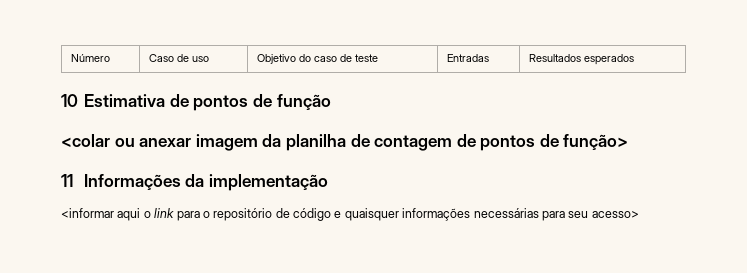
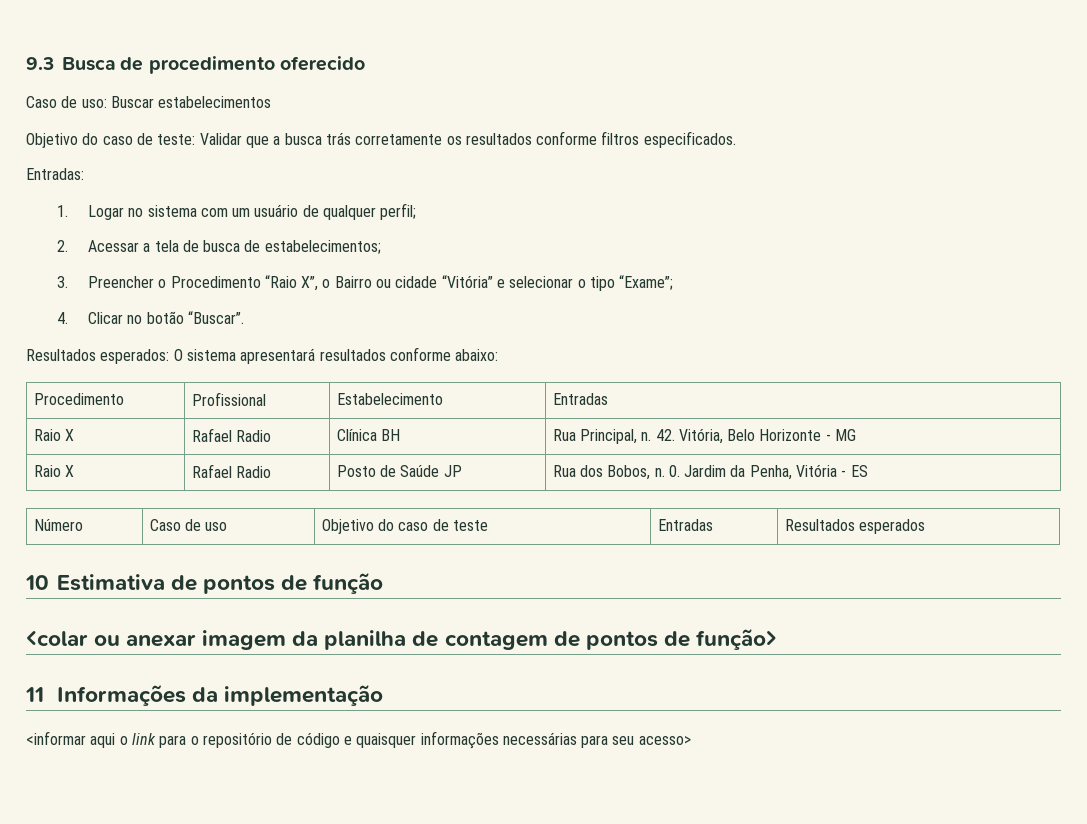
+ 9.3 Busca de procedimento oferecido
+ Caso de uso: Buscar estabelecimentos
+ Objetivo do caso de teste: Validar que a busca trás corretamente os resultados conforme filtros especificados.
+ Entradas:
+ 1. Logar no sistema com um usuário de qualquer perfil;
+ 2. Acessar a tela de busca de estabelecimentos;
+ 3. Preencher o Procedimento “Raio X”, o Bairro ou cidade “Vitória” e selecionar o tipo “Exame”;
+ 4. Clicar no botão “Buscar”.
+ Resultados esperados: O sistema apresentará resultados conforme abaixo:
+ Procedimento | Profissional | Estabelecimento | Entradas
+ Raio X | Rafael Radio | Clínica BH | Rua Principal, n. 42. Vitória, Belo Horizonte - MG
+ Raio X | Rafael Radio | Posto de Saúde JP | Rua dos Bobos, n. 0. Jardim da Penha, Vitória - ES

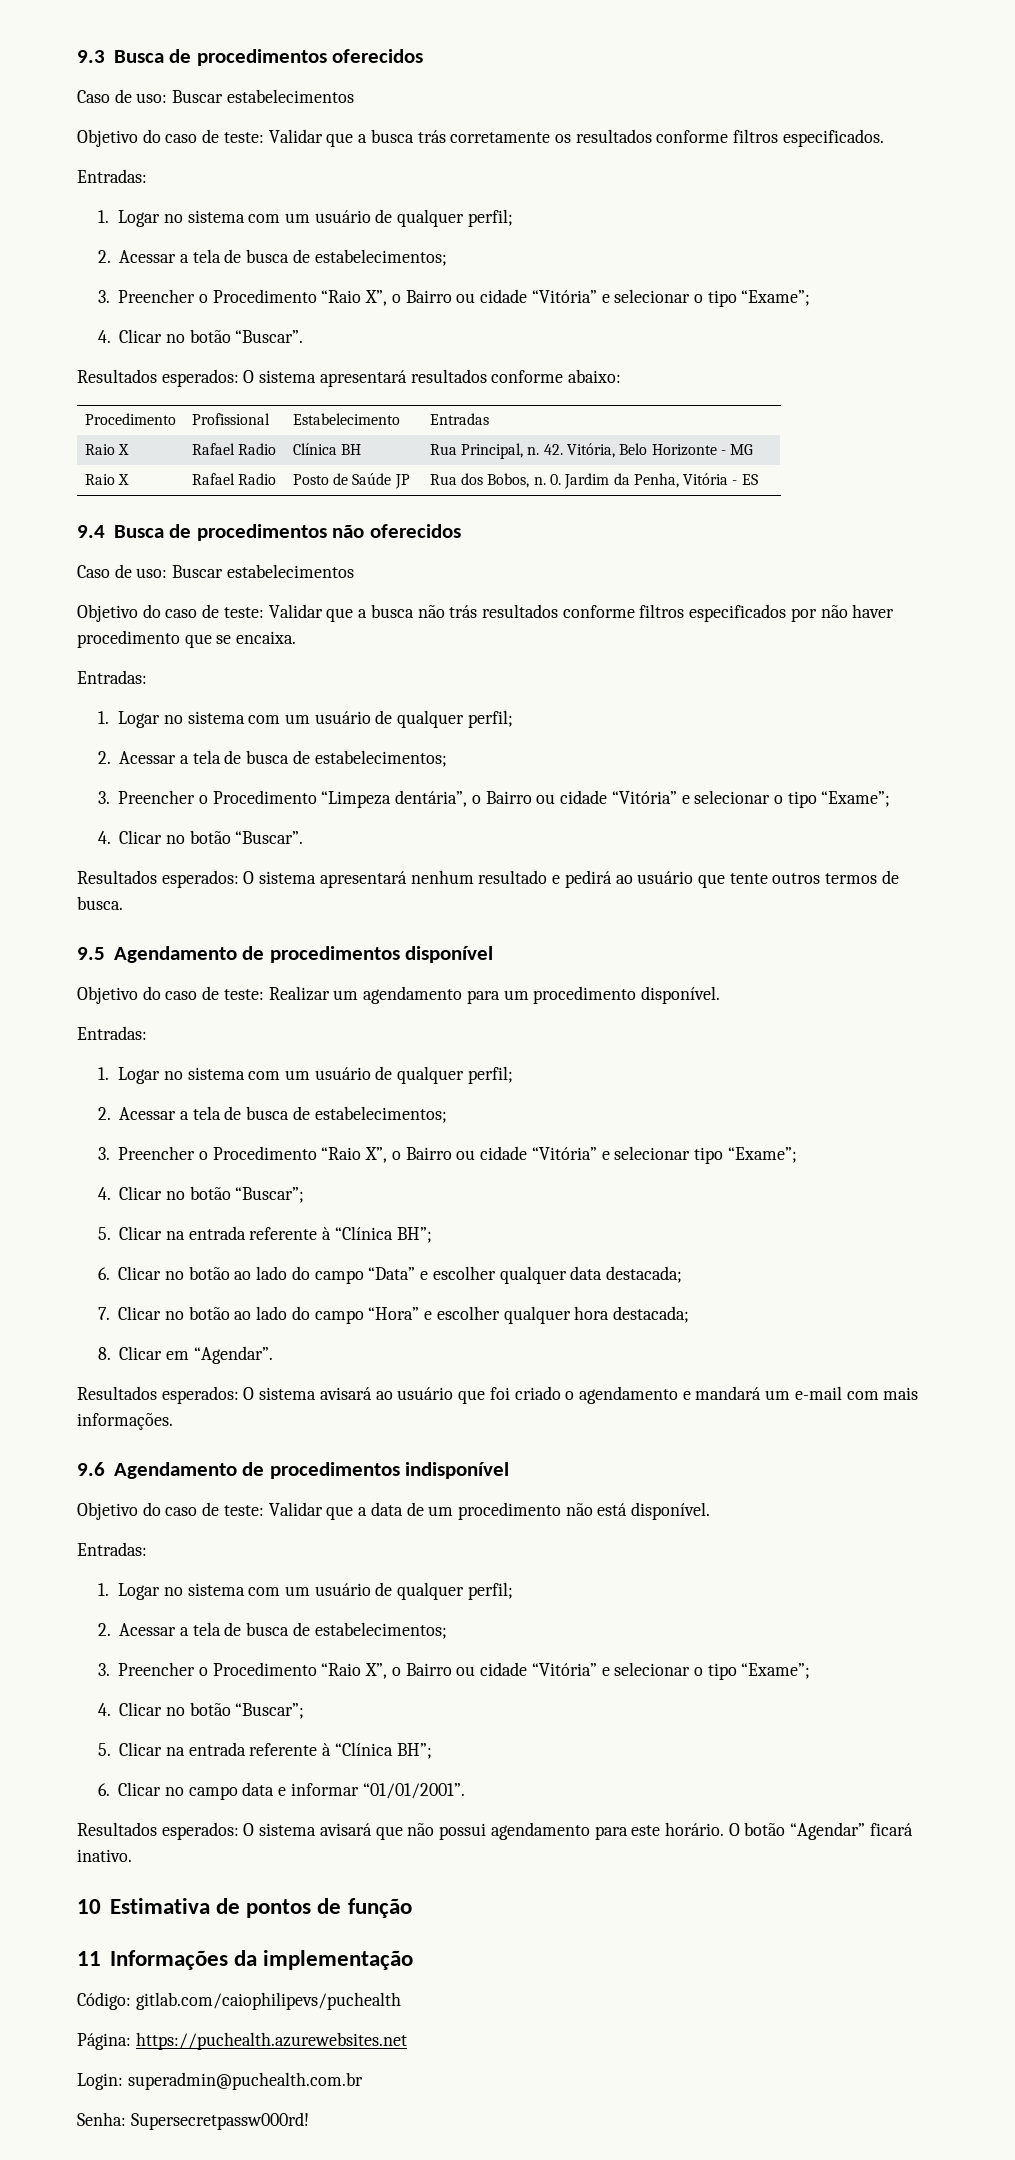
- 9.3 Busca de procedimento oferecido
+ 9.3 Busca de procedimentos oferecidos
- Número | Caso de uso | Objetivo do caso de teste | Entradas | Resultados esperados
+ 9.4 Busca de procedimentos não oferecidos
+ Caso de uso: Buscar estabelecimentos
+ Objetivo do caso de teste: Validar que a busca não trás resultados conforme filtros especificados por não haver procedimento que se encaixa.
+ Entradas:
+ 1. Logar no sistema com um usuário de qualquer perfil;
+ 2. Acessar a tela de busca de estabelecimentos;
+ 3. Preencher o Procedimento “Limpeza dentária”, o Bairro ou cidade “Vitória” e selecionar o tipo “Exame”;
+ 4. Clicar no botão “Buscar”.
+ Resultados esperados: O sistema apresentará nenhum resultado e pedirá ao usuário que tente outros termos de busca.
+ 9.5 Agendamento de procedimentos disponível
+ Objetivo do caso de teste: Realizar um agendamento para um procedimento disponível.
+ Entradas:
+ 1. Logar no sistema com um usuário de qualquer perfil;
+ 2. Acessar a tela de busca de estabelecimentos;
+ 3. Preencher o Procedimento “Raio X”, o Bairro ou cidade “Vitória” e selecionar tipo “Exame”;
+ 4. Clicar no botão “Buscar”;
+ 5. Clicar na entrada referente à “Clínica BH”;
+ 6. Clicar no botão ao lado do campo “Data” e escolher qualquer data destacada;
+ 7. Clicar no botão ao lado do campo “Hora” e escolher qualquer hora destacada;
+ 8. Clicar em “Agendar”.
+ Resultados esperados: O sistema avisará ao usuário que foi criado o agendamento e mandará um e-mail com mais informações.
+ 9.6 Agendamento de procedimentos indisponível
+ Objetivo do caso de teste: Validar que a data de um procedimento não está disponível.
+ Entradas:
+ 1. Logar no sistema com um usuário de qualquer perfil;
+ 2. Acessar a tela de busca de estabelecimentos;
+ 3. Preencher o Procedimento “Raio X”, o Bairro ou cidade “Vitória” e selecionar o tipo “Exame”;
+ 4. Clicar no botão “Buscar”;
+ 5. Clicar na entrada referente à “Clínica BH”;
+ 6. Clicar no campo data e informar “01/01/2001”.
+ Resultados esperados: O sistema avisará que não possui agendamento para este horário. O botão “Agendar” ficará inativo.
- <colar ou anexar imagem da planilha de contagem de pontos de função>
  11 Informações da implementação
- <informar aqui o link para o repositório de código e quaisquer informações necessárias para seu acesso>
+ Código: gitlab.com/caiophilipevs/puchealth
+ Página: https://puchealth.azurewebsites.net
+ Login: superadmin@puchealth.com.br
+ Senha: Supersecretpassw000rd!

